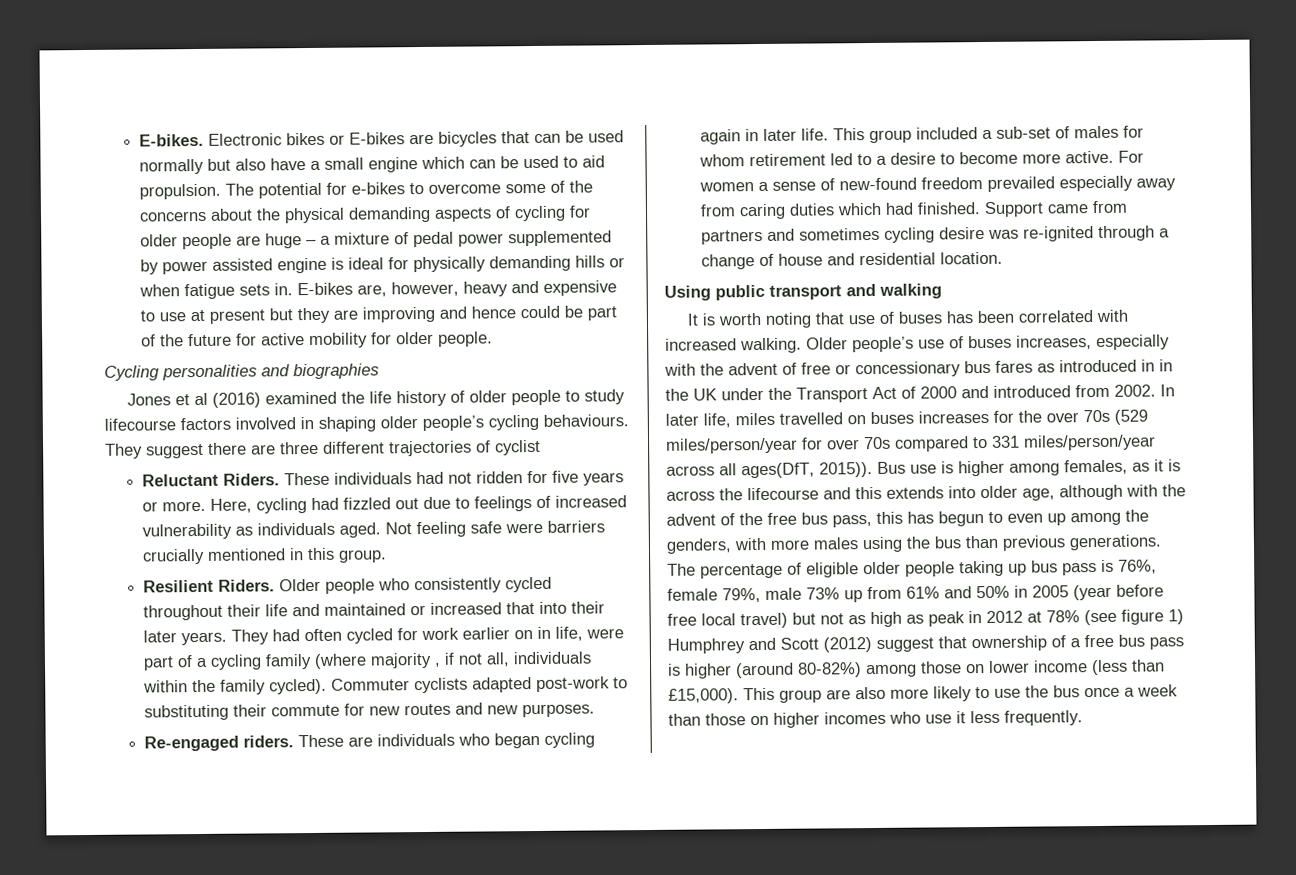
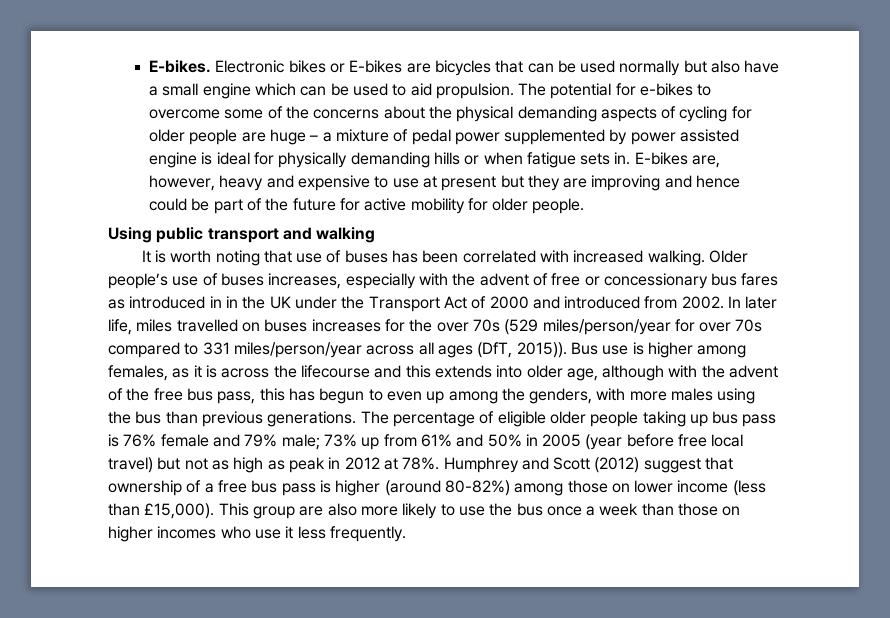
- Cycling personalities and biographies
- Jones et al (2016) examined the life history of older people to study lifecourse factors involved in shaping older people’s cycling behaviours. They suggest there are three different trajectories of cyclist
- Reluctant Riders. These individuals had not ridden for five years or more. Here, cycling had fizzled out due to feelings of increased vulnerability as individuals aged. Not feeling safe were barriers crucially mentioned in this group.
- Resilient Riders. Older people who consistently cycled throughout their life and maintained or increased that into their later years. They had often cycled for work earlier on in life, were part of a cycling family (where majority , if not all, individuals within the family cycled). Commuter cyclists adapted post-work to substituting their commute for new routes and new purposes.
- Re-engaged riders. These are individuals who began cycling again in later life. This group included a sub-set of males for whom retirement led to a desire to become more active. For women a sense of new-found freedom prevailed especially away from caring duties which had finished. Support came from partners and sometimes cycling desire was re-ignited through a change of house and residential location.
- In later life, miles travelled on buses increases for the over 70s (529 miles/person/year for over 70s compared to 331 miles/person/year across all ages(DfT, 2015)).
+ In later life, miles travelled on buses increases for the over 70s (529 miles/person/year for over 70s compared to 331 miles/person/year across all ages (DfT, 2015)).
- The percentage of eligible older people taking up bus pass is 76%, female 79%, male 73% up from 61% and 50% in 2005 (year before free local travel) but not as high as peak in 2012 at 78% (see figure 1) Humphrey and Scott (2012) suggest that ownership of a free bus pass is higher (around 80-82%) among those on lower income (less than £15,000).
+ The percentage of eligible older people taking up bus pass is 76% female and 79% male; 73% up from 61% and 50% in 2005 (year before free local travel) but not as high as peak in 2012 at 78%. Humphrey and Scott (2012) suggest that ownership of a free bus pass is higher (around 80-82%) among those on lower income (less than £15,000).

